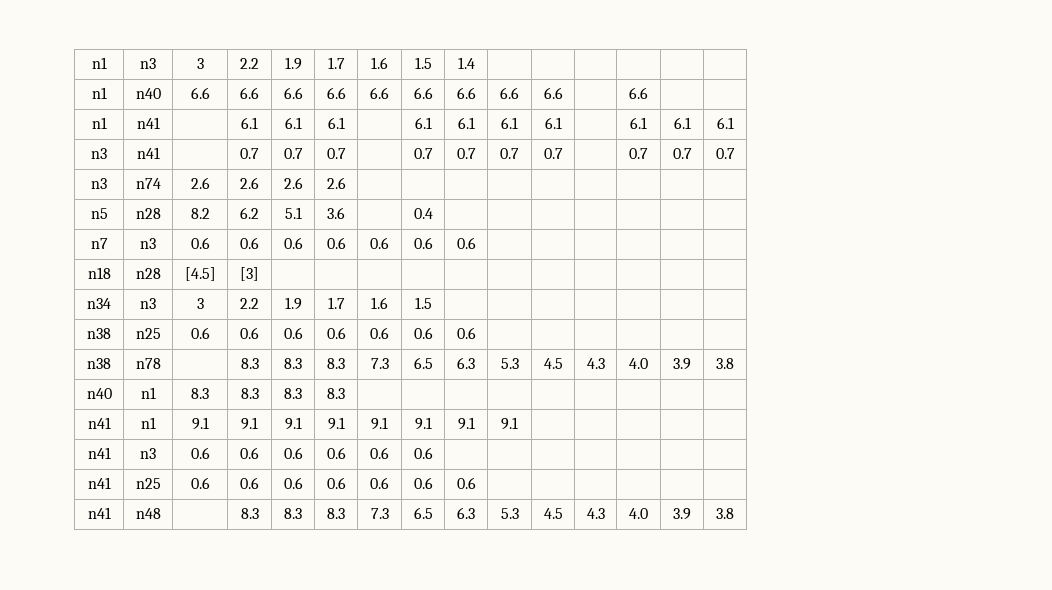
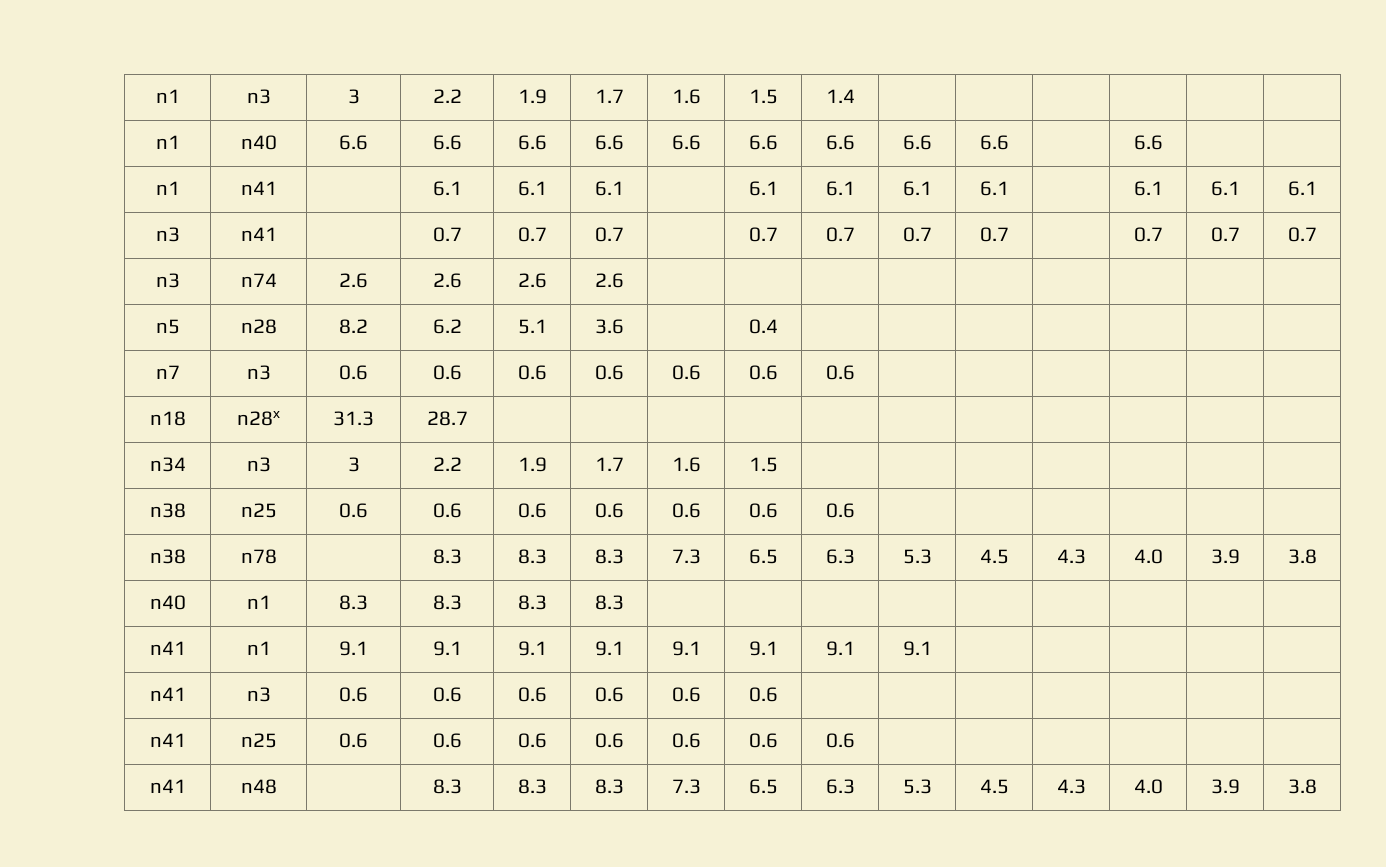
- n18 | n28 | [4.5] | [3] | | | | | | | | | | |
+ n18 | n28x | 31.3 | 28.7 | | | | | | | | | | |

